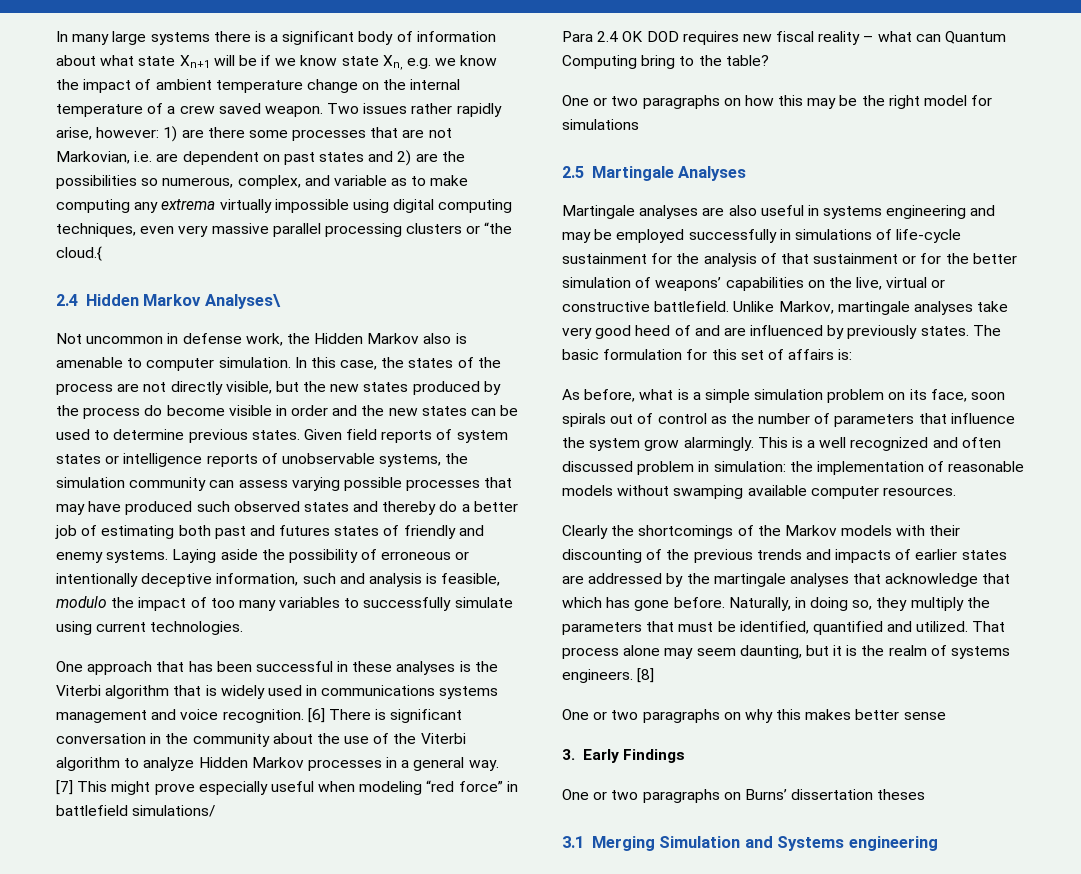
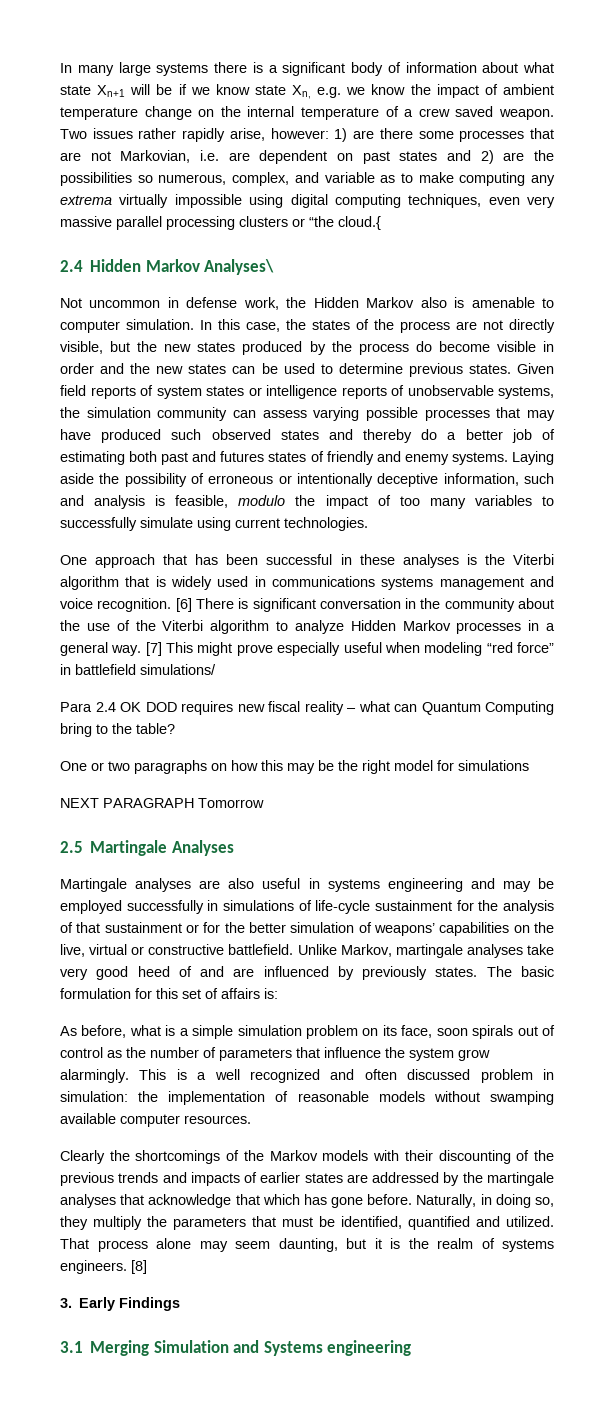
+ NEXT PARAGRAPH Tomorrow
- One or two paragraphs on why this makes better sense
  3. Early Findings
- One or two paragraphs on Burns’ dissertation theses

